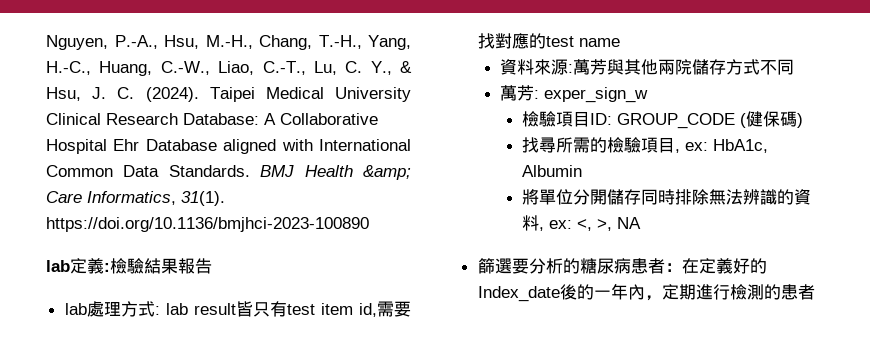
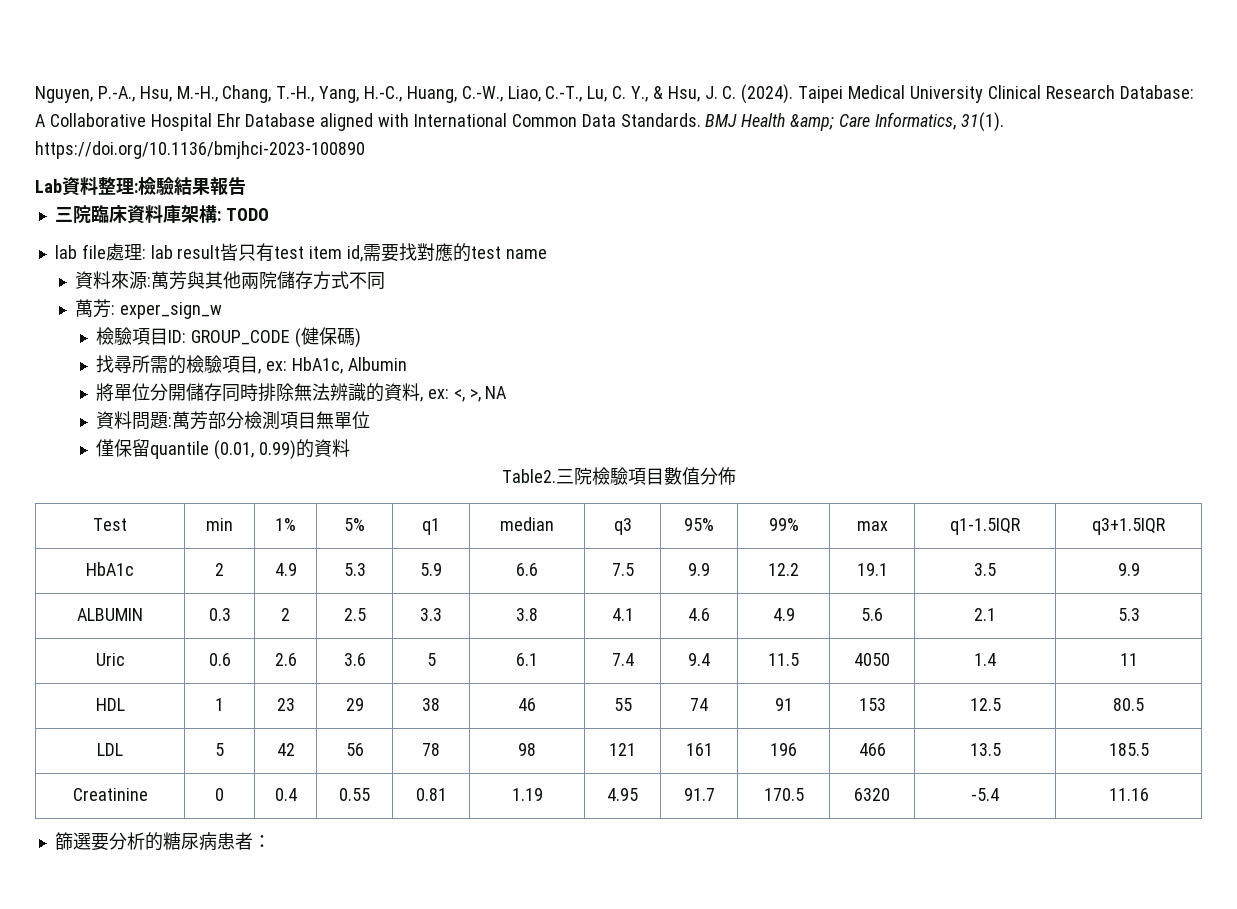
- lab定義:檢驗結果報告
+ Lab資料整理:檢驗結果報告
- lab處理方式: lab result皆只有test item id,需要找對應的test name
+ 三院臨床資料庫架構: TODO
+ lab file處理: lab result皆只有test item id,需要找對應的test name
+ 資料問題:萬芳部分檢測項目無單位
+ 僅保留quantile (0.01, 0.99)的資料
+ Table2.三院檢驗項目數值分佈
+ Test | min | 1% | 5% | q1 | median | q3 | 95% | 99% | max | q1-1.5IQR | q3+1.5IQR
+ HbA1c | 2 | 4.9 | 5.3 | 5.9 | 6.6 | 7.5 | 9.9 | 12.2 | 19.1 | 3.5 | 9.9
+ ALBUMIN | 0.3 | 2 | 2.5 | 3.3 | 3.8 | 4.1 | 4.6 | 4.9 | 5.6 | 2.1 | 5.3
+ Uric | 0.6 | 2.6 | 3.6 | 5 | 6.1 | 7.4 | 9.4 | 11.5 | 4050 | 1.4 | 11
+ HDL | 1 | 23 | 29 | 38 | 46 | 55 | 74 | 91 | 153 | 12.5 | 80.5
+ LDL | 5 | 42 | 56 | 78 | 98 | 121 | 161 | 196 | 466 | 13.5 | 185.5
+ Creatinine | 0 | 0.4 | 0.55 | 0.81 | 1.19 | 4.95 | 91.7 | 170.5 | 6320 | -5.4 | 11.16
- 篩選要分析的糖尿病患者：在定義好的Index_date後的一年內，定期進行檢測的患者
+ 篩選要分析的糖尿病患者：

